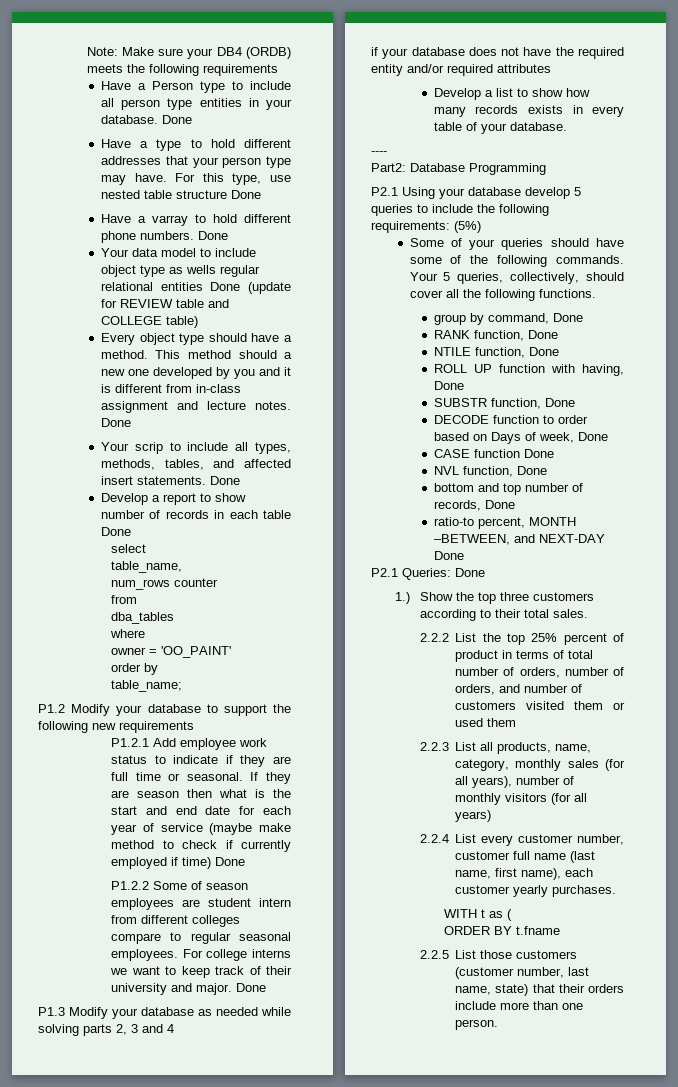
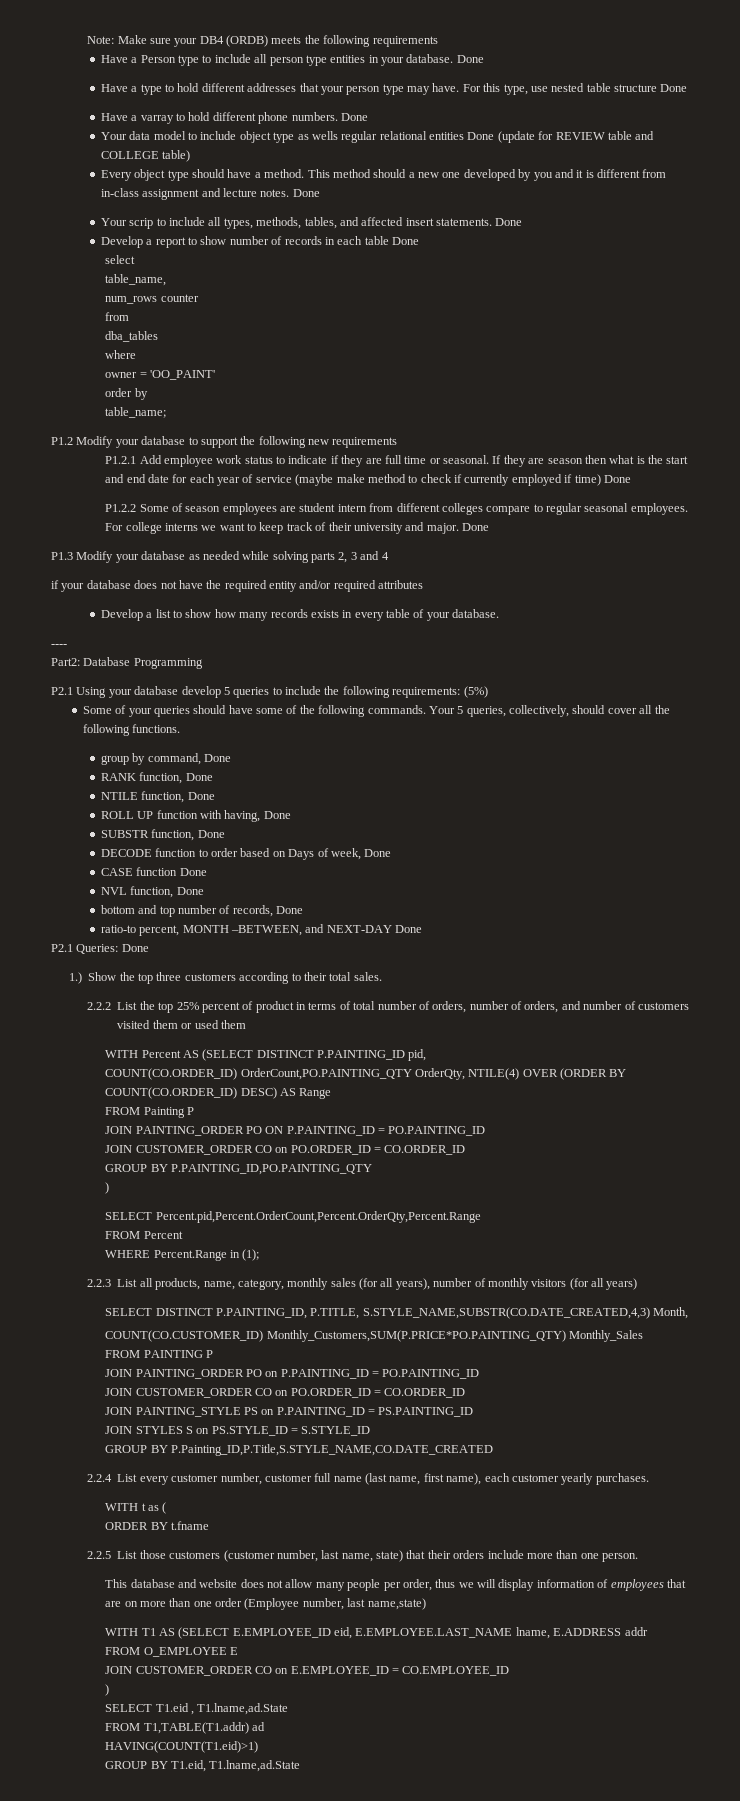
+ WITH Percent AS (SELECT DISTINCT P.PAINTING_ID pid,
+ COUNT(CO.ORDER_ID) OrderCount,PO.PAINTING_QTY OrderQty, NTILE(4) OVER (ORDER BY COUNT(CO.ORDER_ID) DESC) AS Range
+ FROM Painting P
+ JOIN PAINTING_ORDER PO ON P.PAINTING_ID = PO.PAINTING_ID
+ JOIN CUSTOMER_ORDER CO on PO.ORDER_ID = CO.ORDER_ID
+ GROUP BY P.PAINTING_ID,PO.PAINTING_QTY
+ )
+ SELECT Percent.pid,Percent.OrderCount,Percent.OrderQty,Percent.Range
+ FROM Percent
+ WHERE Percent.Range in (1);
+ SELECT DISTINCT P.PAINTING_ID, P.TITLE, S.STYLE_NAME,SUBSTR(CO.DATE_CREATED,4,3) Month,
+ COUNT(CO.CUSTOMER_ID) Monthly_Customers,SUM(P.PRICE*PO.PAINTING_QTY) Monthly_Sales
+ FROM PAINTING P
+ JOIN PAINTING_ORDER PO on P.PAINTING_ID = PO.PAINTING_ID
+ JOIN CUSTOMER_ORDER CO on PO.ORDER_ID = CO.ORDER_ID
+ JOIN PAINTING_STYLE PS on P.PAINTING_ID = PS.PAINTING_ID
+ JOIN STYLES S on PS.STYLE_ID = S.STYLE_ID
+ GROUP BY P.Painting_ID,P.Title,S.STYLE_NAME,CO.DATE_CREATED
+ This database and website does not allow many people per order, thus we will display information of employees that are on more than one order (Employee number, last name,state)
+ WITH T1 AS (SELECT E.EMPLOYEE_ID eid, E.EMPLOYEE.LAST_NAME lname, E.ADDRESS addr
+ FROM O_EMPLOYEE E
+ JOIN CUSTOMER_ORDER CO on E.EMPLOYEE_ID = CO.EMPLOYEE_ID
+ )
+ SELECT T1.eid , T1.lname,ad.State
+ FROM T1,TABLE(T1.addr) ad
+ HAVING(COUNT(T1.eid)>1)
+ GROUP BY T1.eid, T1.lname,ad.State

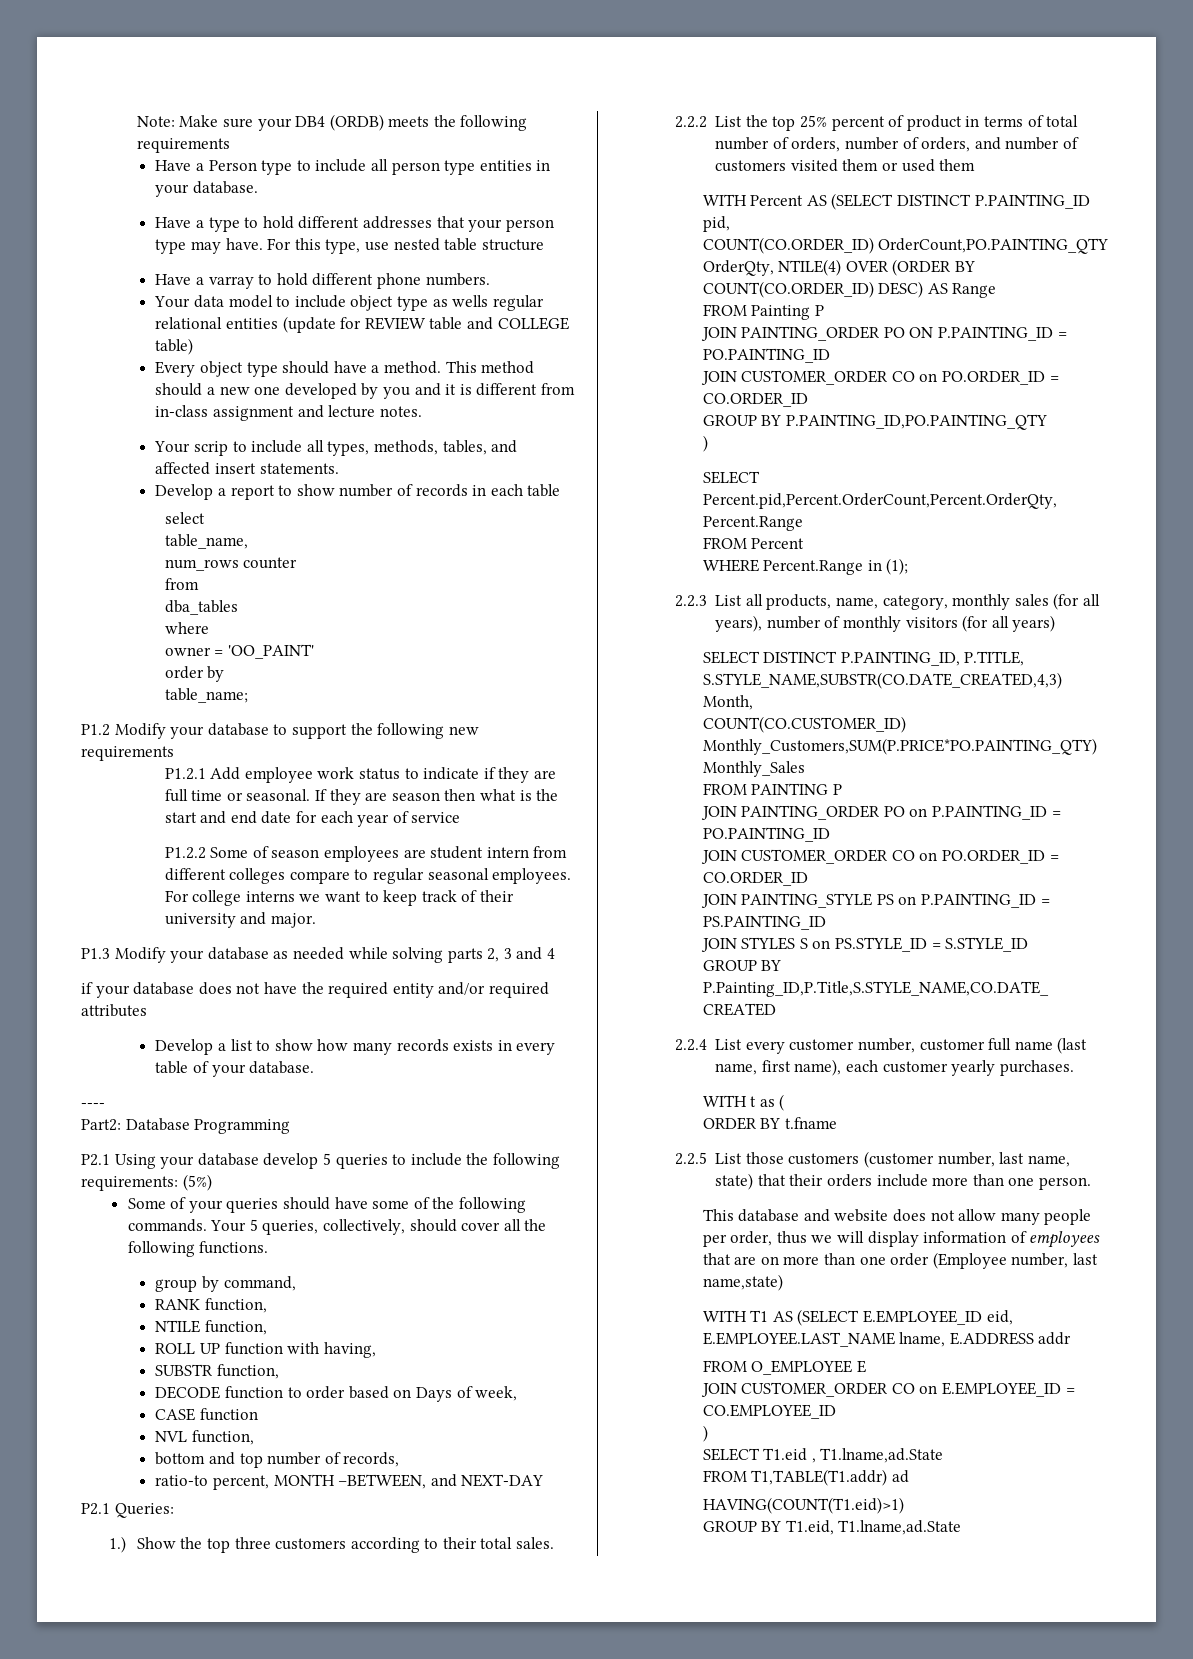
- Have a Person type to include all person type entities in your database. Done
+ Have a Person type to include all person type entities in your database.
- For this type, use nested table structure Done
+ For this type, use nested table structure
- Have a varray to hold different phone numbers. Done
+ Have a varray to hold different phone numbers.
- Your data model to include object type as wells regular relational entities Done (update for REVIEW table and COLLEGE table)
+ Your data model to include object type as wells regular relational entities (update for REVIEW table and COLLEGE table)
- This method should a new one developed by you and it is different from in-class assignment and lecture notes. Done
+ This method should a new one developed by you and it is different from in-class assignment and lecture notes.
- Your scrip to include all types, methods, tables, and affected insert statements. Done
+ Your scrip to include all types, methods, tables, and affected insert statements.
- Develop a report to show number of records in each table Done
+ Develop a report to show number of records in each table
- If they are season then what is the start and end date for each year of service (maybe make method to check if currently employed if time) Done
+ If they are season then what is the start and end date for each year of service
- For college interns we want to keep track of their university and major. Done
+ For college interns we want to keep track of their university and major.
- group by command, Done
+ group by command,
- RANK function, Done
+ RANK function,
- NTILE function, Done
+ NTILE function,
- ROLL UP function with having, Done
+ ROLL UP function with having,
- SUBSTR function, Done
+ SUBSTR function,
- DECODE function to order based on Days of week, Done
+ DECODE function to order based on Days of week,
- CASE function Done
+ CASE function
- NVL function, Done
+ NVL function,
- bottom and top number of records, Done
+ bottom and top number of records,
- ratio-to percent, MONTH –BETWEEN, and NEXT-DAY Done
+ ratio-to percent, MONTH –BETWEEN, and NEXT-DAY
- P2.1 Queries: Done
+ P2.1 Queries:

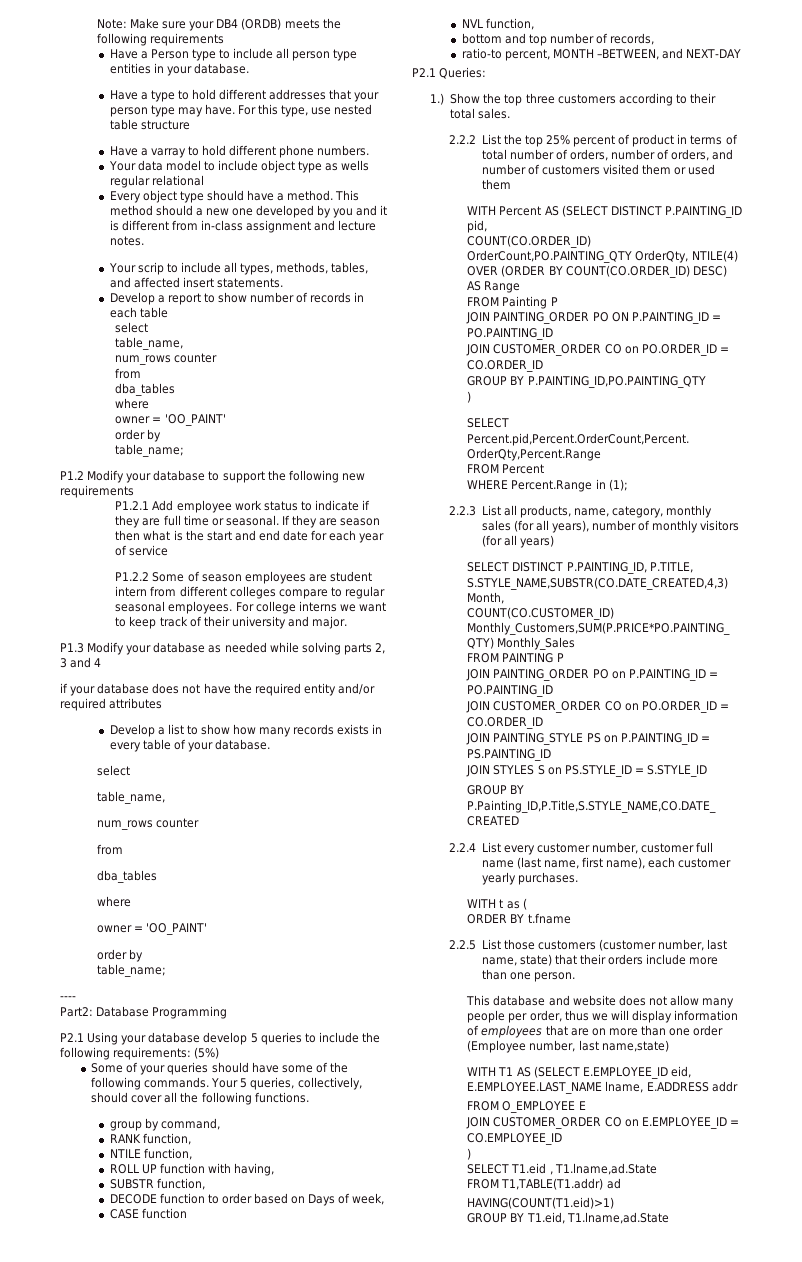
- Your data model to include object type as wells regular relational entities (update for REVIEW table and COLLEGE table)
+ Your data model to include object type as wells regular relational
  Develop a list to show how many records exists in every table of your database.
+ select
+ table_name,
+ num_rows counter
+ from
+ dba_tables
+ where
+ owner = 'OO_PAINT'
+ order by
+ table_name;

